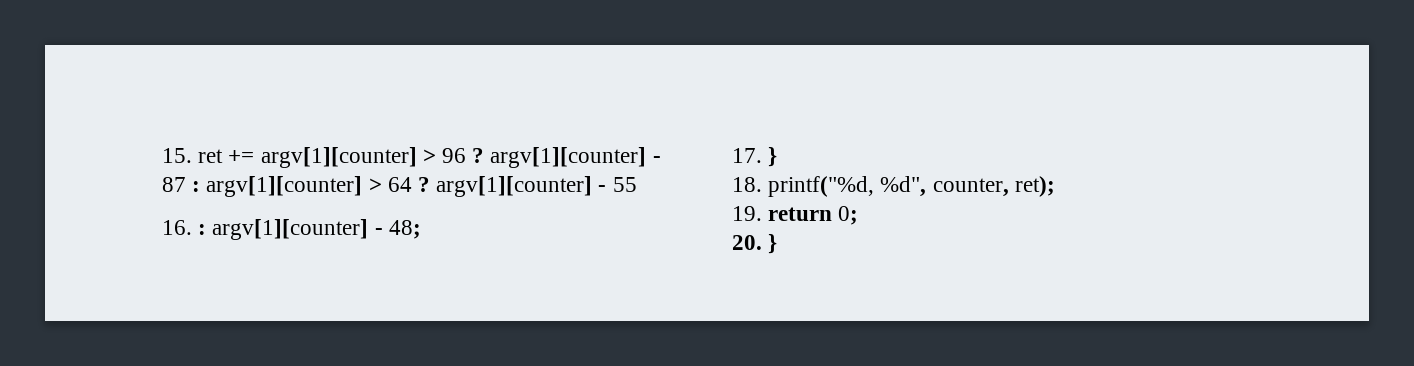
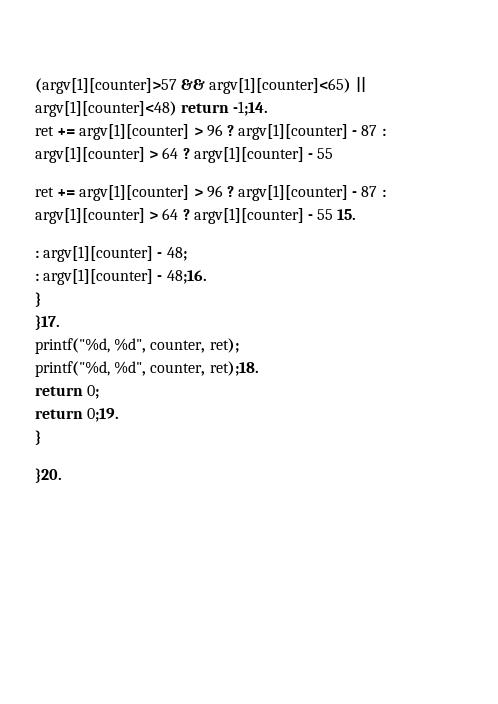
- 15. ret += argv[1][counter] > 96 ? argv[1][counter] - 87 : argv[1][counter] > 64 ? argv[1][counter] - 55
+ (argv[1][counter]>57 && argv[1][counter]<65) || argv[1][counter]<48) return -1;14.
+ ret += argv[1][counter] > 96 ? argv[1][counter] - 87 : argv[1][counter] > 64 ? argv[1][counter] - 55
- 16. : argv[1][counter] - 48;
+ ret += argv[1][counter] > 96 ? argv[1][counter] - 87 : argv[1][counter] > 64 ? argv[1][counter] - 55 15.
+ : argv[1][counter] - 48;
- 17. }
- 18. printf("%d, %d", counter, ret);
+ : argv[1][counter] - 48;16.
+ }
+ }17.
+ printf("%d, %d", counter, ret);
- 19. return 0;
+ printf("%d, %d", counter, ret);18.
+ return 0;
- 20. }
+ return 0;19.
+ }
+ }20.

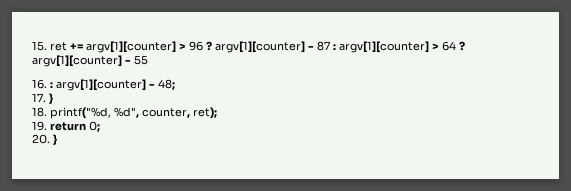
- (argv[1][counter]>57 && argv[1][counter]<65) || argv[1][counter]<48) return -1;14.
- ret += argv[1][counter] > 96 ? argv[1][counter] - 87 : argv[1][counter] > 64 ? argv[1][counter] - 55
+ 15. ret += argv[1][counter] > 96 ? argv[1][counter] - 87 : argv[1][counter] > 64 ? argv[1][counter] - 55
- ret += argv[1][counter] > 96 ? argv[1][counter] - 87 : argv[1][counter] > 64 ? argv[1][counter] - 55 15.
- : argv[1][counter] - 48;
+ 16. : argv[1][counter] - 48;
- : argv[1][counter] - 48;16.
- }
- }17.
- printf("%d, %d", counter, ret);
+ 17. }
+ 18. printf("%d, %d", counter, ret);
- printf("%d, %d", counter, ret);18.
- return 0;
+ 19. return 0;
- return 0;19.
- }
- }20.
+ 20. }

